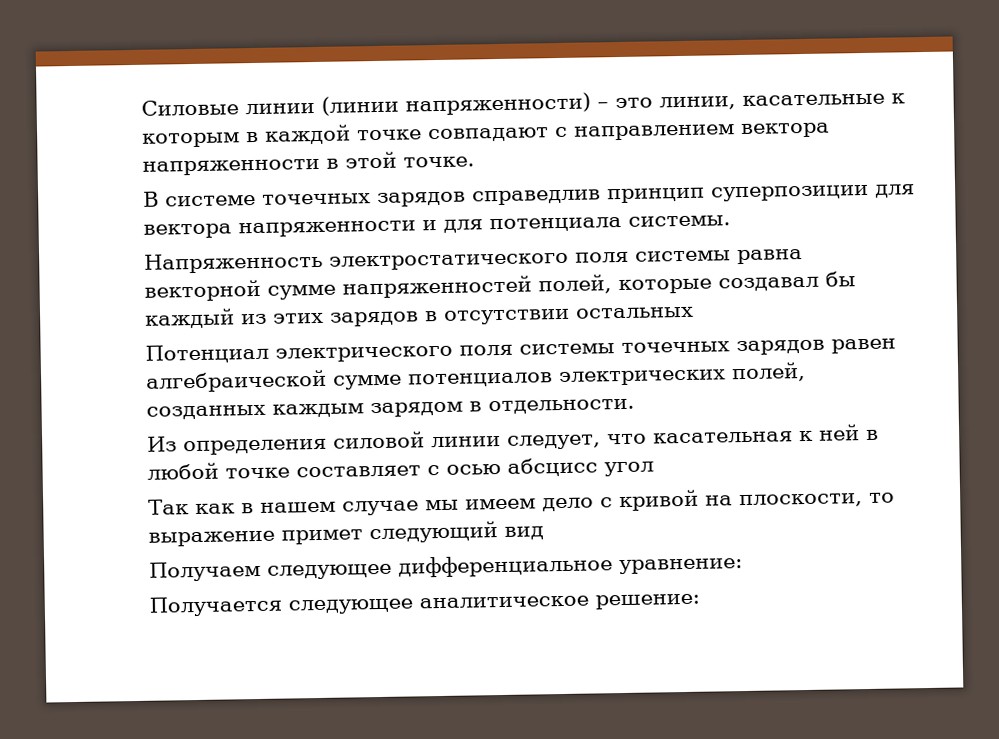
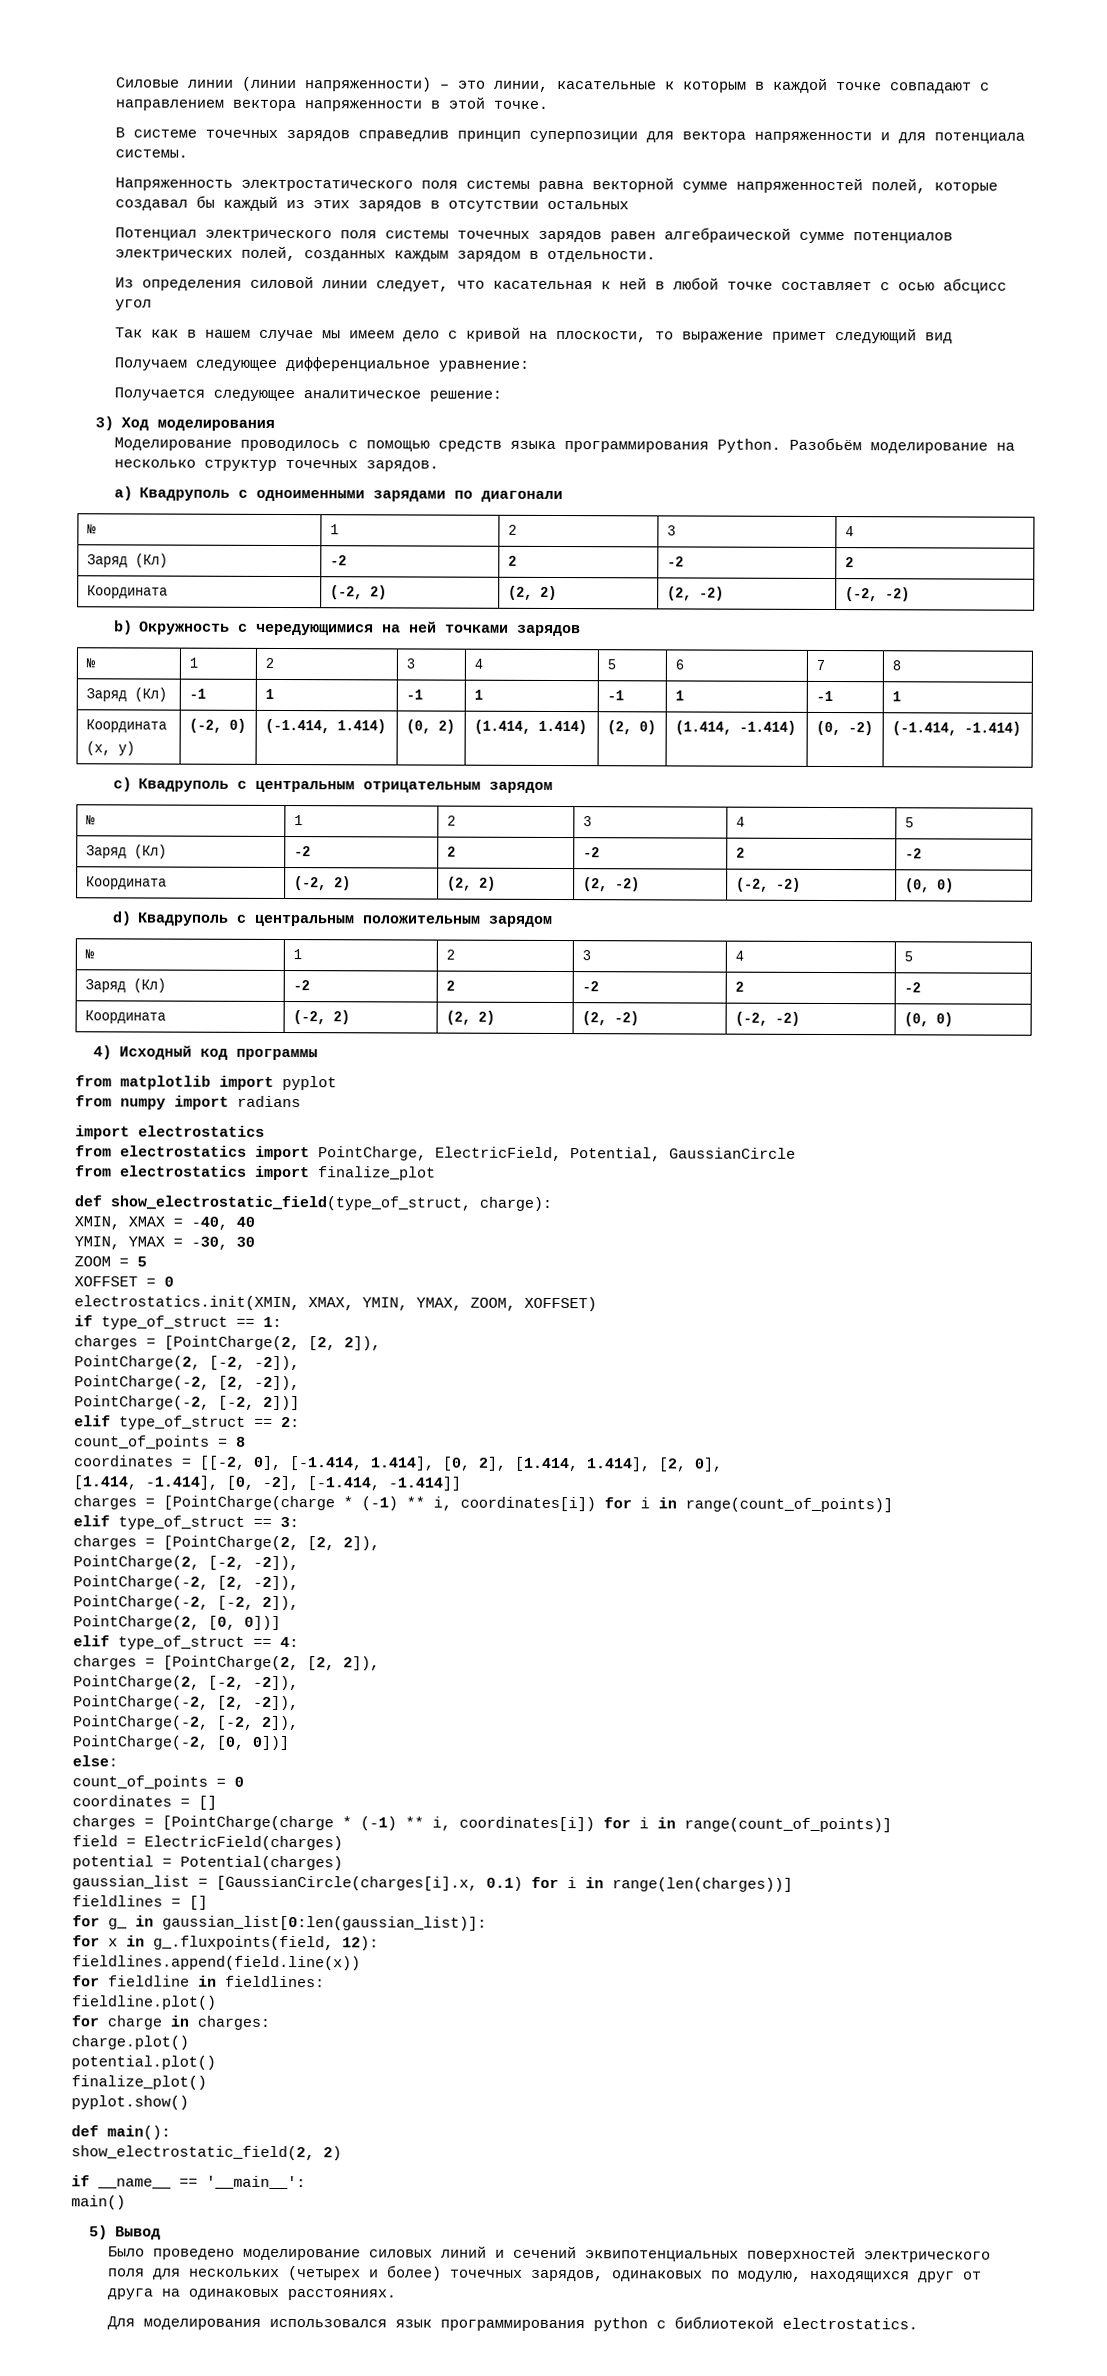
+ 3) Ход моделирования
+ Моделирование проводилось с помощью средств языка программирования Python. Разобьём моделирование на несколько структур точечных зарядов.
+ a) Квадруполь с одноименными зарядами по диагонали
+ № | 1 | 2 | 3 | 4
+ Заряд (Кл) | -2 | 2 | -2 | 2
+ Координата | (-2, 2) | (2, 2) | (2, -2) | (-2, -2)
+ b) Окружность с чередующимися на ней точками зарядов
+ № | 1 | 2 | 3 | 4 | 5 | 6 | 7 | 8
+ Заряд (Кл) | -1 | 1 | -1 | 1 | -1 | 1 | -1 | 1
+ Координата
+ (x, y) | (-2, 0) | (-1.414, 1.414) | (0, 2) | (1.414, 1.414) | (2, 0) | (1.414, -1.414) | (0, -2) | (-1.414, -1.414)
+ c) Квадруполь с центральным отрицательным зарядом
+ № | 1 | 2 | 3 | 4 | 5
+ Заряд (Кл) | -2 | 2 | -2 | 2 | -2
+ Координата | (-2, 2) | (2, 2) | (2, -2) | (-2, -2) | (0, 0)
+ d) Квадруполь с центральным положительным зарядом
+ № | 1 | 2 | 3 | 4 | 5
+ Заряд (Кл) | -2 | 2 | -2 | 2 | -2
+ Координата | (-2, 2) | (2, 2) | (2, -2) | (-2, -2) | (0, 0)
+ 4) Исходный код программы
+ from matplotlib import pyplot
+ from numpy import radians
+ import electrostatics
+ from electrostatics import PointCharge, ElectricField, Potential, GaussianCircle
+ from electrostatics import finalize_plot
+ def show_electrostatic_field(type_of_struct, charge):
+ XMIN, XMAX = -40, 40
+ YMIN, YMAX = -30, 30
+ ZOOM = 5
+ XOFFSET = 0
+ electrostatics.init(XMIN, XMAX, YMIN, YMAX, ZOOM, XOFFSET)
+ if type_of_struct == 1:
+ charges = [PointCharge(2, [2, 2]),
+ PointCharge(2, [-2, -2]),
+ PointCharge(-2, [2, -2]),
+ PointCharge(-2, [-2, 2])]
+ elif type_of_struct == 2:
+ count_of_points = 8
+ coordinates = [[-2, 0], [-1.414, 1.414], [0, 2], [1.414, 1.414], [2, 0],
+ [1.414, -1.414], [0, -2], [-1.414, -1.414]]
+ charges = [PointCharge(charge * (-1) ** i, coordinates[i]) for i in range(count_of_points)]
+ elif type_of_struct == 3:
+ charges = [PointCharge(2, [2, 2]),
+ PointCharge(2, [-2, -2]),
+ PointCharge(-2, [2, -2]),
+ PointCharge(-2, [-2, 2]),
+ PointCharge(2, [0, 0])]
+ elif type_of_struct == 4:
+ charges = [PointCharge(2, [2, 2]),
+ PointCharge(2, [-2, -2]),
+ PointCharge(-2, [2, -2]),
+ PointCharge(-2, [-2, 2]),
+ PointCharge(-2, [0, 0])]
+ else:
+ count_of_points = 0
+ coordinates = []
+ charges = [PointCharge(charge * (-1) ** i, coordinates[i]) for i in range(count_of_points)]
+ field = ElectricField(charges)
+ potential = Potential(charges)
+ gaussian_list = [GaussianCircle(charges[i].x, 0.1) for i in range(len(charges))]
+ fieldlines = []
+ for g_ in gaussian_list[0:len(gaussian_list)]:
+ for x in g_.fluxpoints(field, 12):
+ fieldlines.append(field.line(x))
+ for fieldline in fieldlines:
+ fieldline.plot()
+ for charge in charges:
+ charge.plot()
+ potential.plot()
+ finalize_plot()
+ pyplot.show()
+ def main():
+ show_electrostatic_field(2, 2)
+ if __name__ == '__main__':
+ main()
+ 5) Вывод
+ Было проведено моделирование силовых линий и сечений эквипотенциальных поверхностей электрического поля для нескольких (четырех и более) точечных зарядов, одинаковых по модулю, находящихся друг от друга на одинаковых расстояниях.
+ Для моделирования использовался язык программирования python с библиотекой electrostatics.

